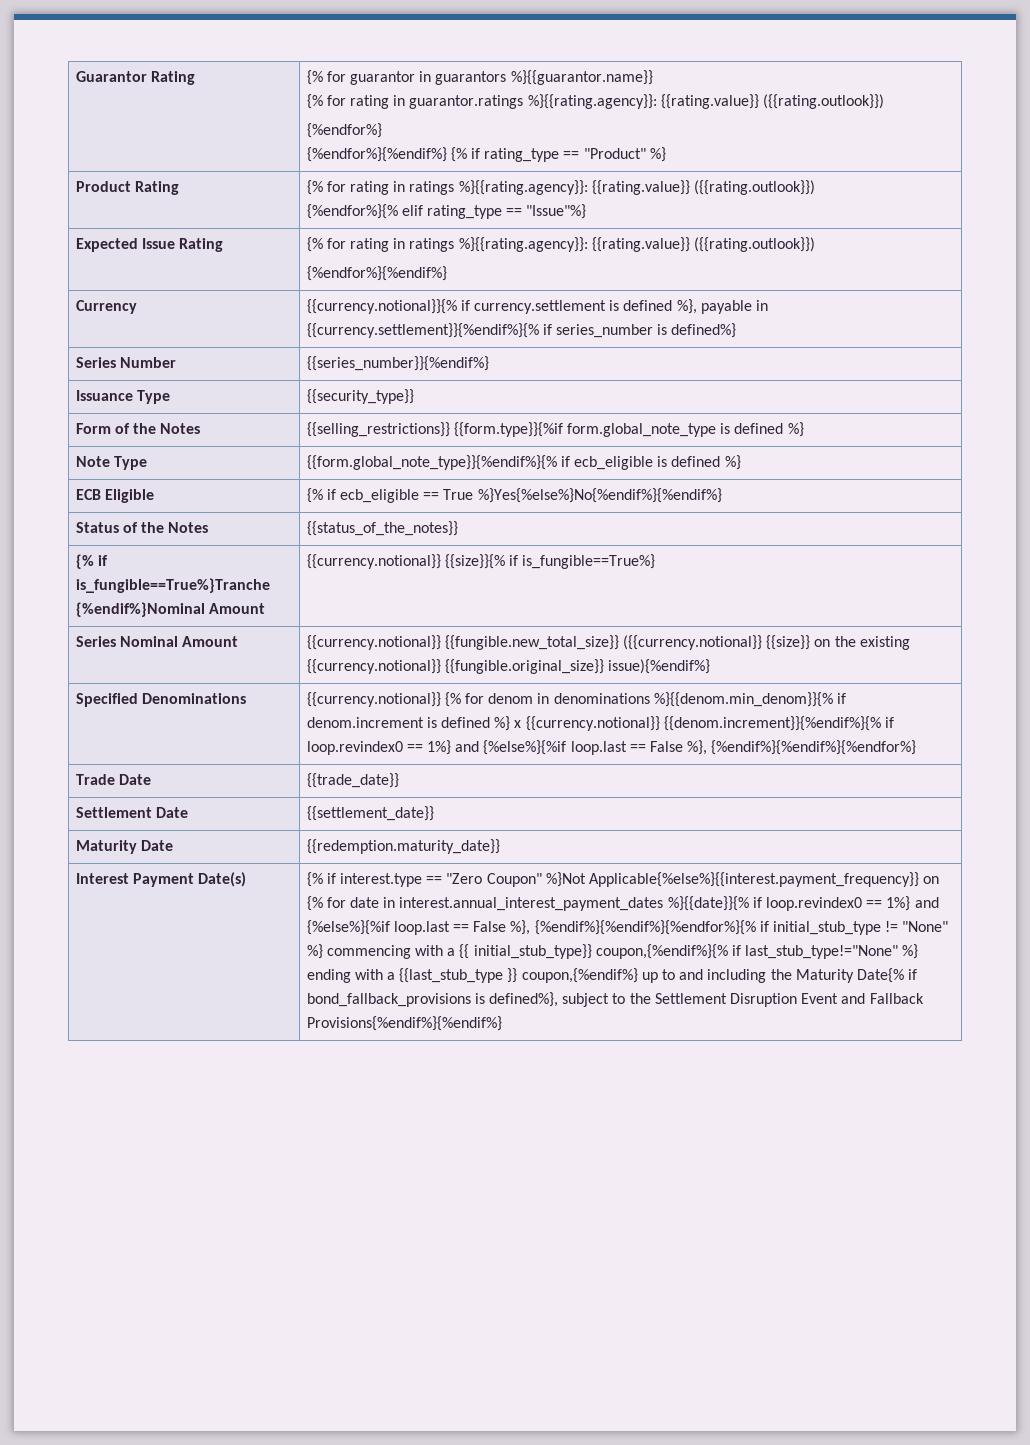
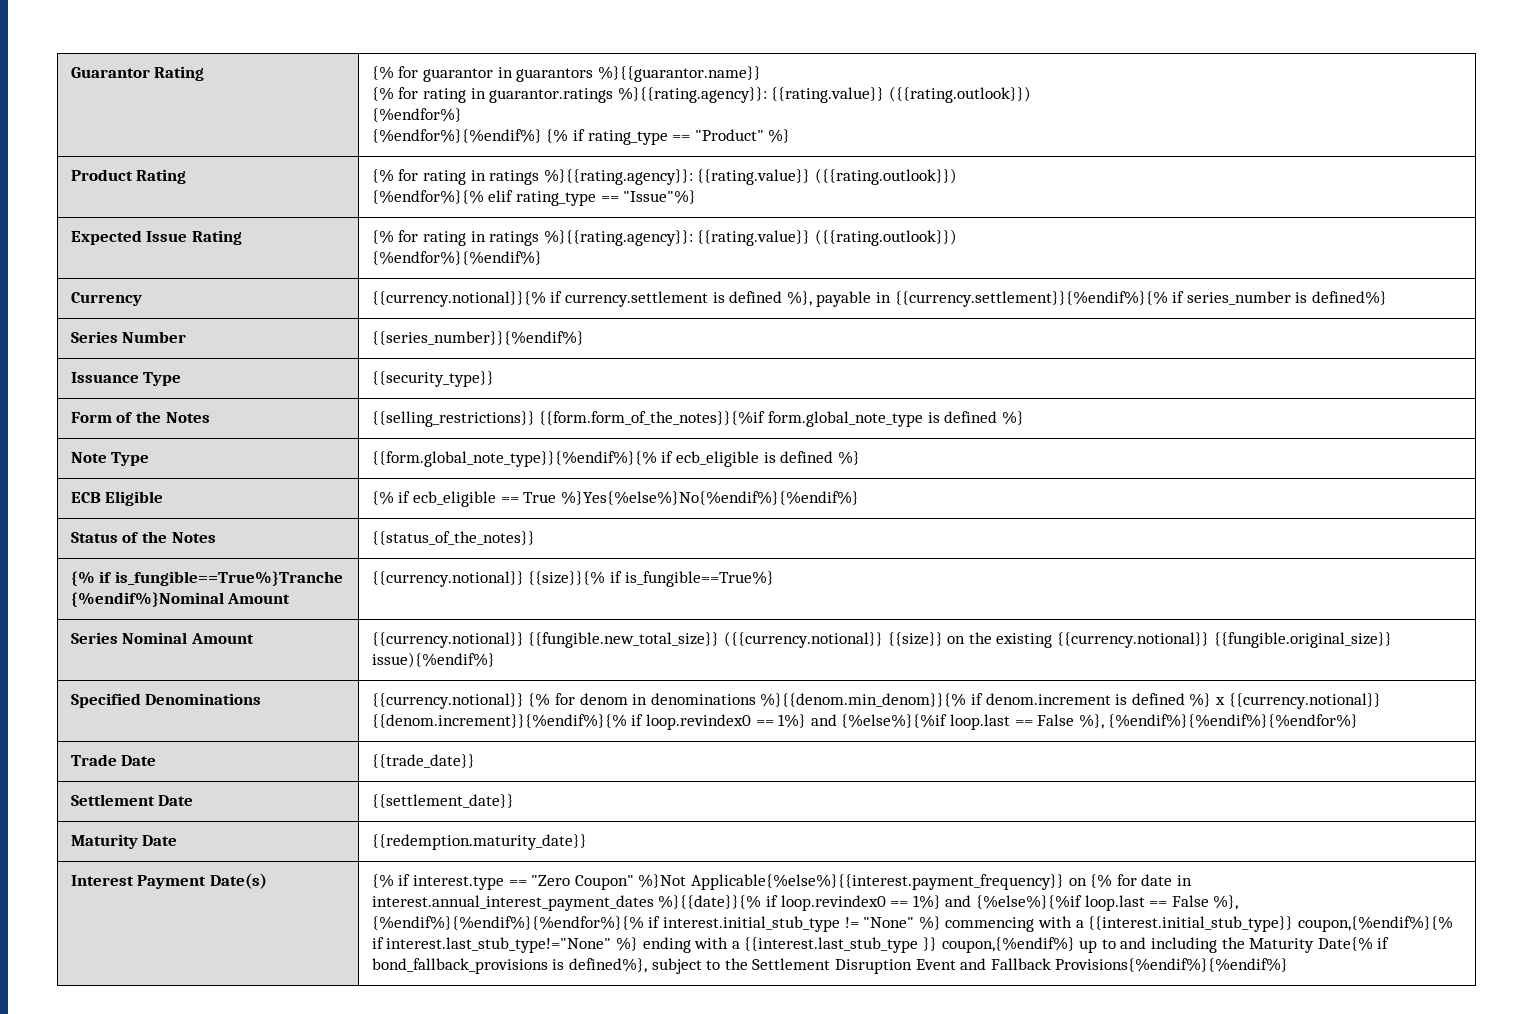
- Form of the Notes | {{selling_restrictions}} {{form.type}}{%if form.global_note_type is defined %}
+ Form of the Notes | {{selling_restrictions}} {{form.form_of_the_notes}}{%if form.global_note_type is defined %}
- {% if interest.type == "Zero Coupon" %}Not Applicable{%else%}{{interest.payment_frequency}} on {% for date in interest.annual_interest_payment_dates %}{{date}}{% if loop.revindex0 == 1%} and {%else%}{%if loop.last == False %}, {%endif%}{%endif%}{%endfor%}{% if initial_stub_type != "None" %} commencing with a {{ initial_stub_type}} coupon,{%endif%}{% if last_stub_type!="None" %} ending with a {{last_stub_type }} coupon,{%endif%} up to and including the Maturity Date{% if bond_fallback_provisions is defined%}, subject to the Settlement Disruption Event and Fallback Provisions{%endif%}{%endif%}
+ {% if interest.type == "Zero Coupon" %}Not Applicable{%else%}{{interest.payment_frequency}} on {% for date in interest.annual_interest_payment_dates %}{{date}}{% if loop.revindex0 == 1%} and {%else%}{%if loop.last == False %}, {%endif%}{%endif%}{%endfor%}{% if interest.initial_stub_type != "None" %} commencing with a {{interest.initial_stub_type}} coupon,{%endif%}{% if interest.last_stub_type!="None" %} ending with a {{interest.last_stub_type }} coupon,{%endif%} up to and including the Maturity Date{% if bond_fallback_provisions is defined%}, subject to the Settlement Disruption Event and Fallback Provisions{%endif%}{%endif%}

